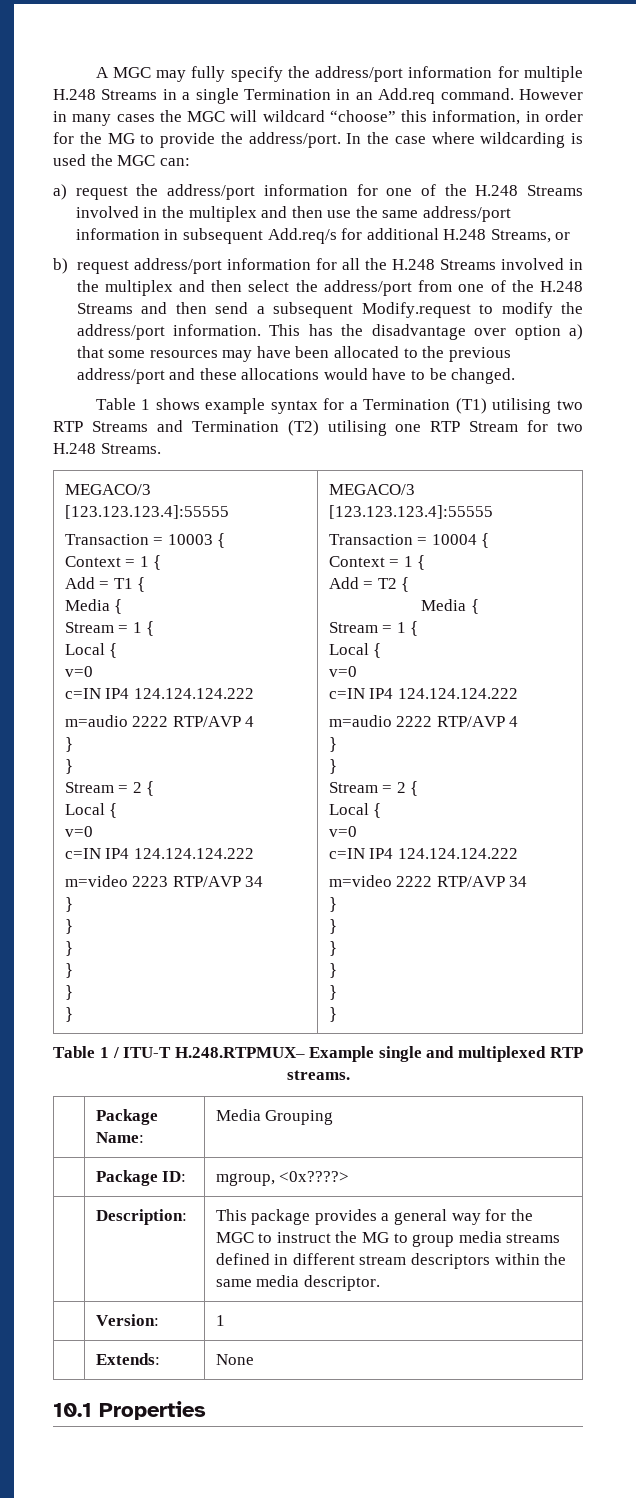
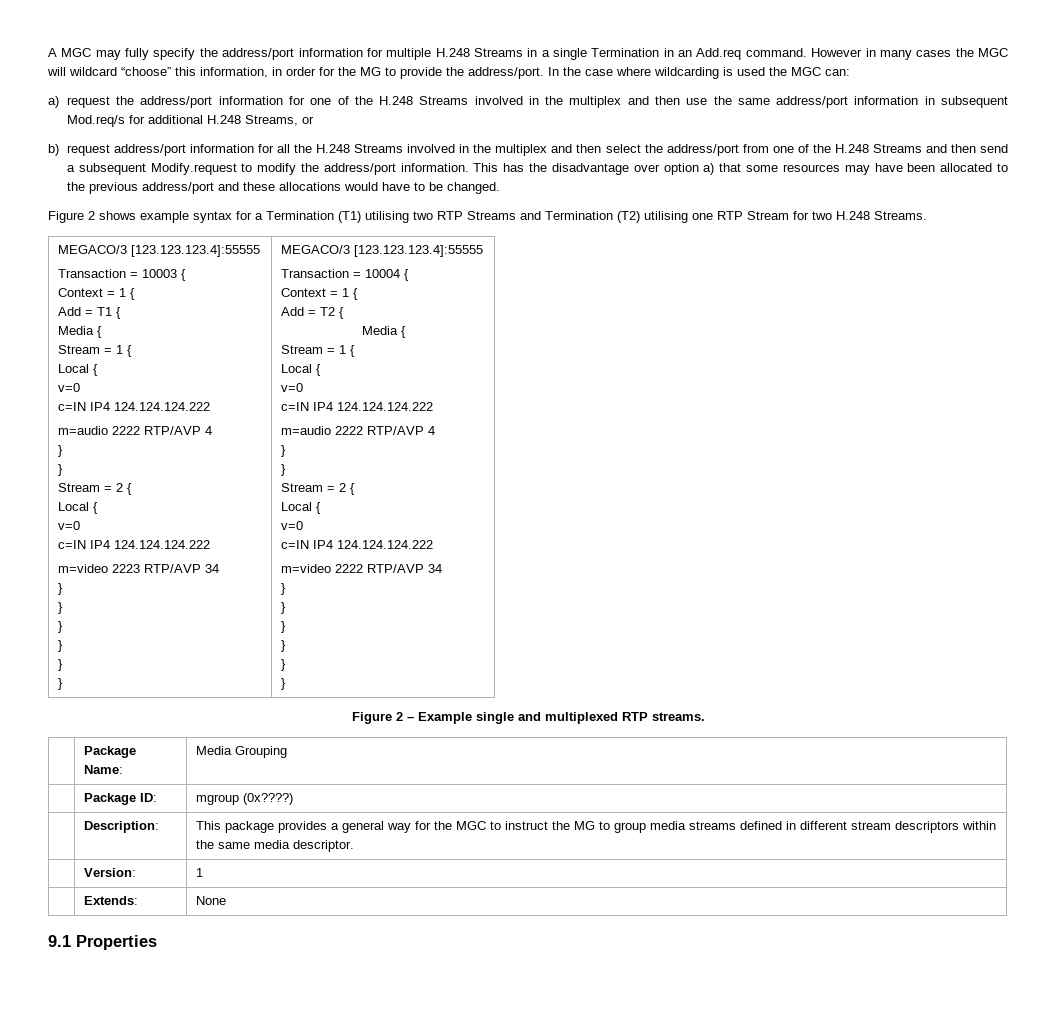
- a) request the address/port information for one of the H.248 Streams involved in the multiplex and then use the same address/port information in subsequent Add.req/s for additional H.248 Streams, or
+ a) request the address/port information for one of the H.248 Streams involved in the multiplex and then use the same address/port information in subsequent Mod.req/s for additional H.248 Streams, or
- Table 1 shows example syntax for a Termination (T1) utilising two RTP Streams and Termination (T2) utilising one RTP Stream for two H.248 Streams.
+ Figure 2 shows example syntax for a Termination (T1) utilising two RTP Streams and Termination (T2) utilising one RTP Stream for two H.248 Streams.
- Table 1 / ITU-T H.248.RTPMUX– Example single and multiplexed RTP streams.
+ Figure 2 – Example single and multiplexed RTP streams.
- | Package ID: | mgroup, <0x????>
+ | Package ID: | mgroup (0x????)
- 10.1 Properties
+ 9.1 Properties

